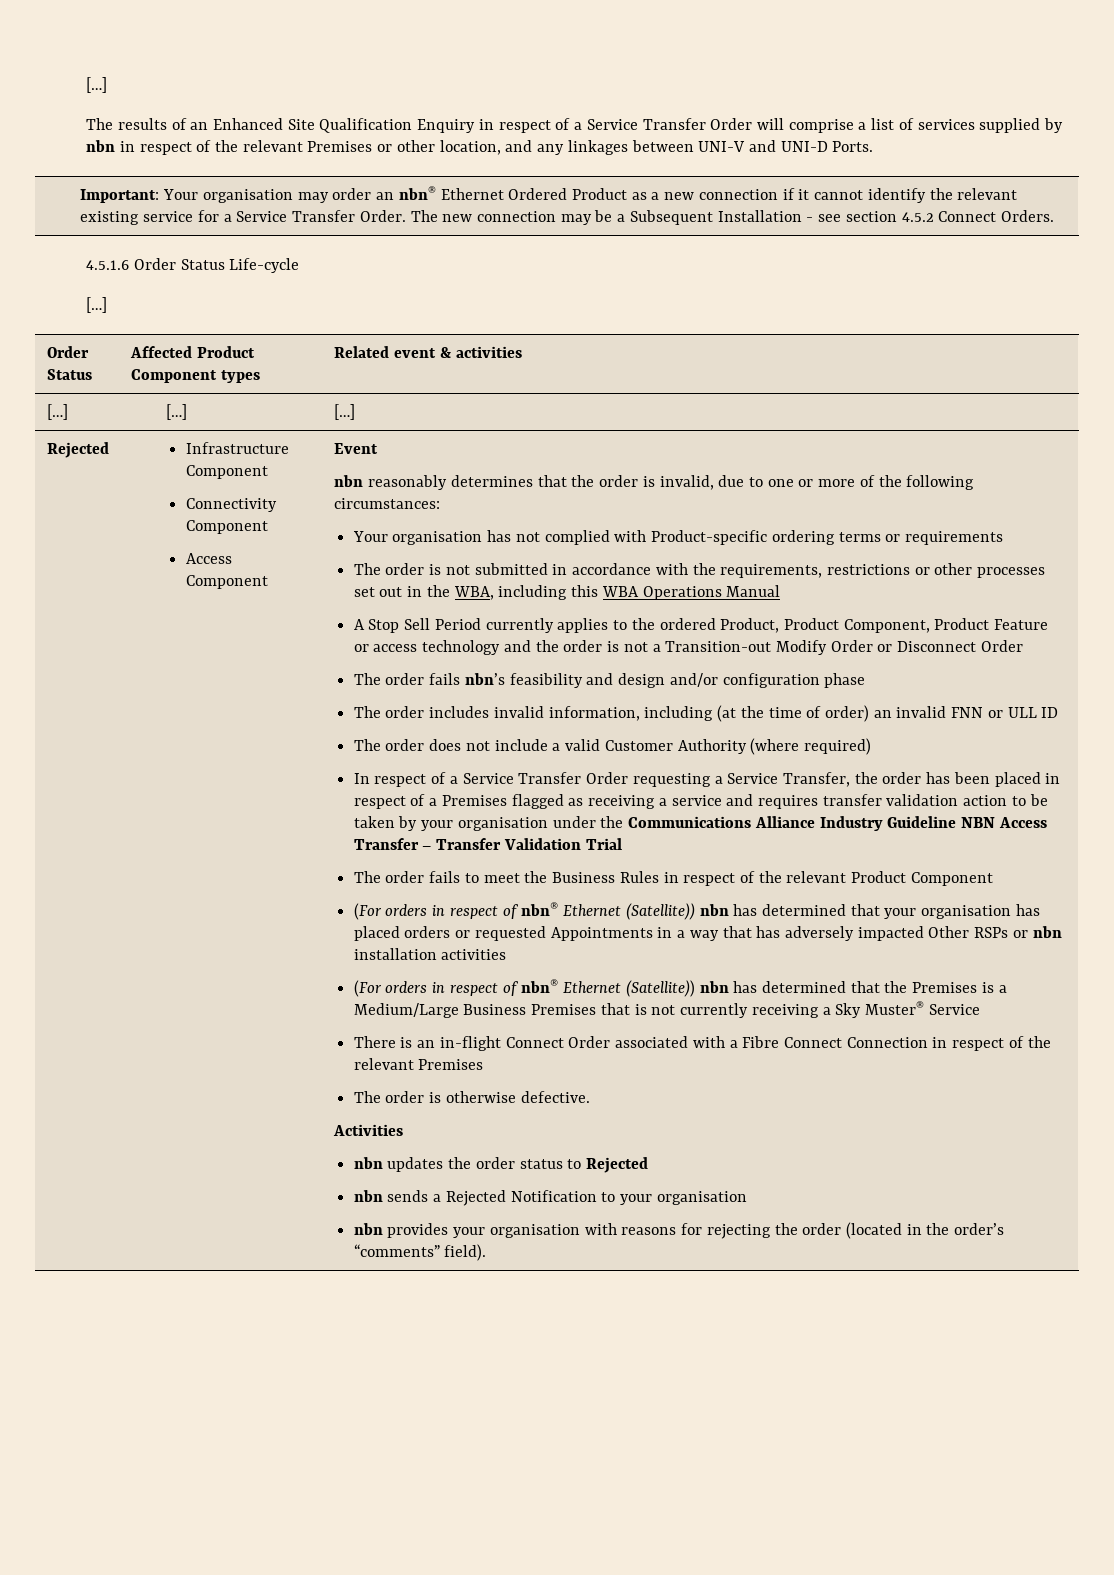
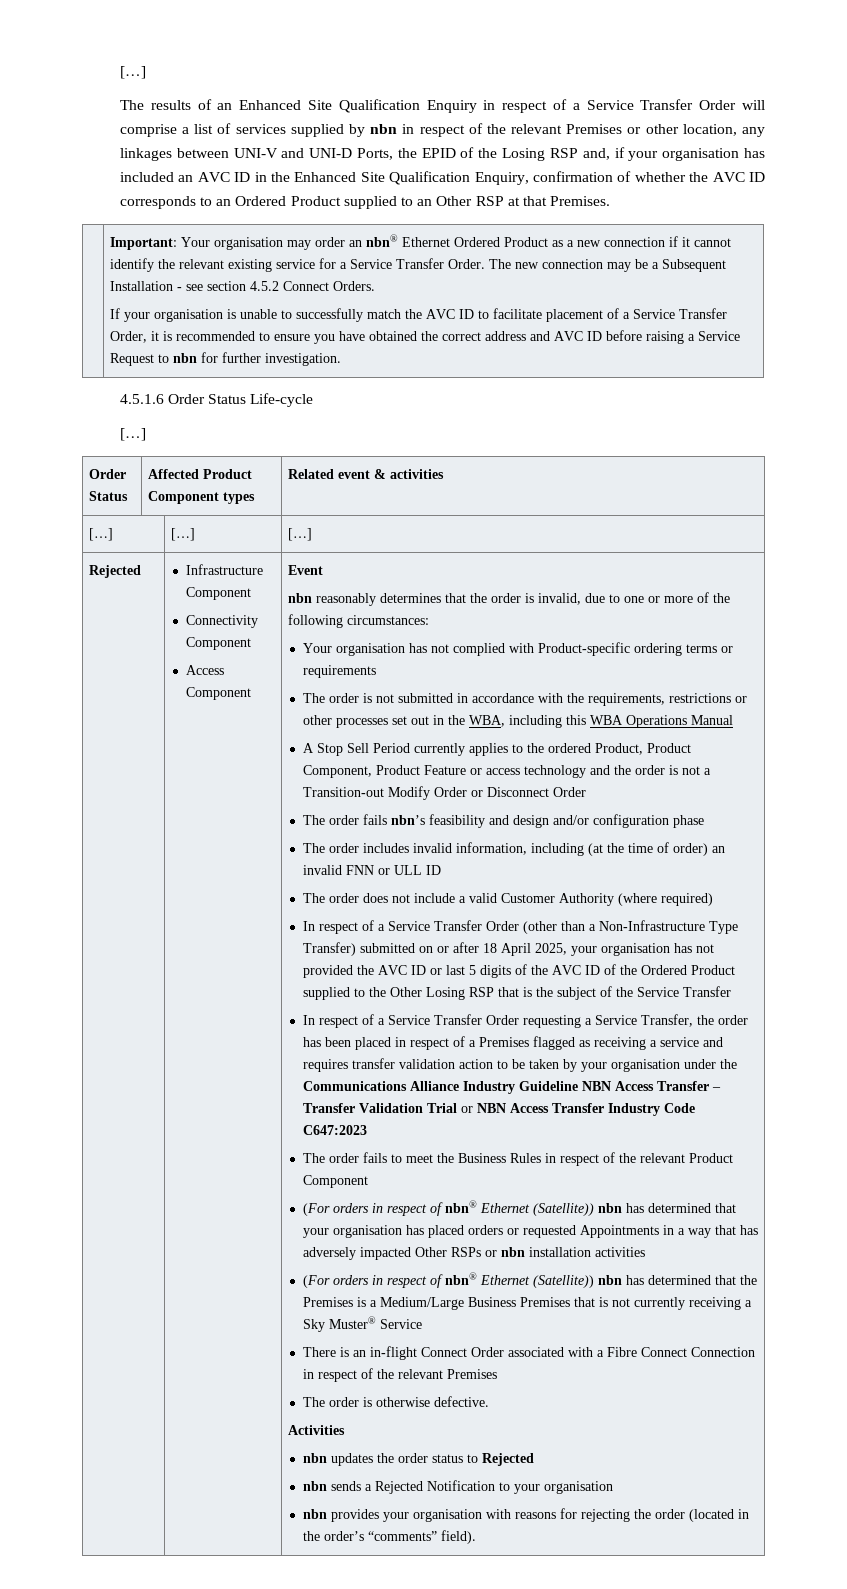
- The results of an Enhanced Site Qualification Enquiry in respect of a Service Transfer Order will comprise a list of services supplied by nbn in respect of the relevant Premises or other location, and any linkages between UNI-V and UNI-D Ports.
+ The results of an Enhanced Site Qualification Enquiry in respect of a Service Transfer Order will comprise a list of services supplied by nbn in respect of the relevant Premises or other location, any linkages between UNI-V and UNI-D Ports, the EPID of the Losing RSP and, if your organisation has included an AVC ID in the Enhanced Site Qualification Enquiry, confirmation of whether the AVC ID corresponds to an Ordered Product supplied to an Other RSP at that Premises.
+ If your organisation is unable to successfully match the AVC ID to facilitate placement of a Service Transfer Order, it is recommended to ensure you have obtained the correct address and AVC ID before raising a Service Request to nbn for further investigation.
+ In respect of a Service Transfer Order (other than a Non-Infrastructure Type Transfer) submitted on or after 18 April 2025, your organisation has not provided the AVC ID or last 5 digits of the AVC ID of the Ordered Product supplied to the Other Losing RSP that is the subject of the Service Transfer
- In respect of a Service Transfer Order requesting a Service Transfer, the order has been placed in respect of a Premises flagged as receiving a service and requires transfer validation action to be taken by your organisation under the Communications Alliance Industry Guideline NBN Access Transfer – Transfer Validation Trial
+ In respect of a Service Transfer Order requesting a Service Transfer, the order has been placed in respect of a Premises flagged as receiving a service and requires transfer validation action to be taken by your organisation under the Communications Alliance Industry Guideline NBN Access Transfer – Transfer Validation Trial or NBN Access Transfer Industry Code C647:2023

